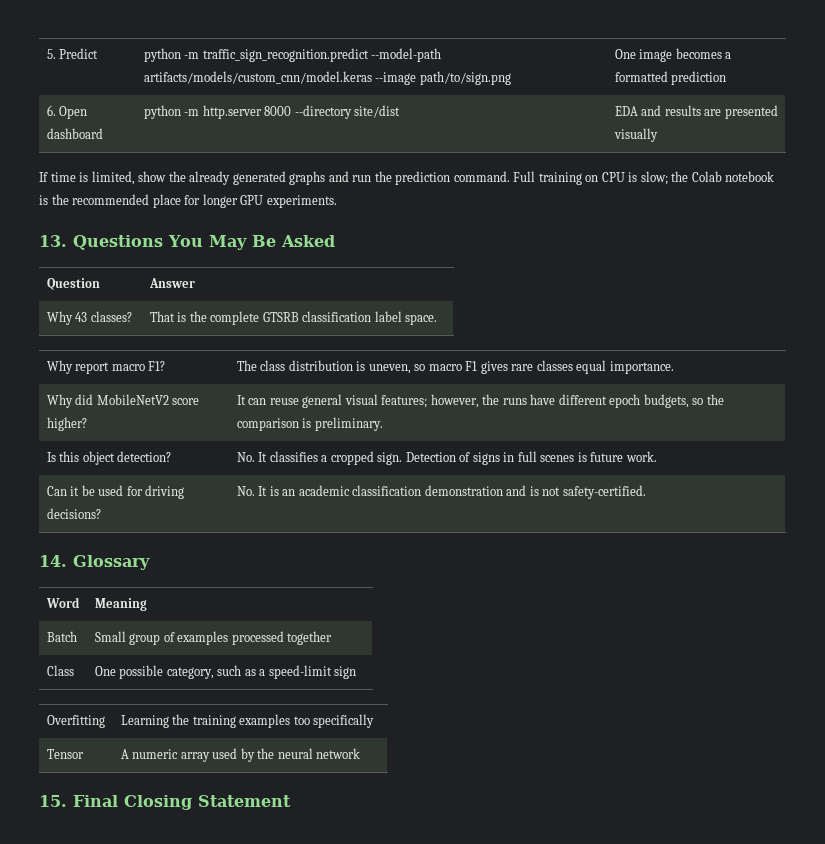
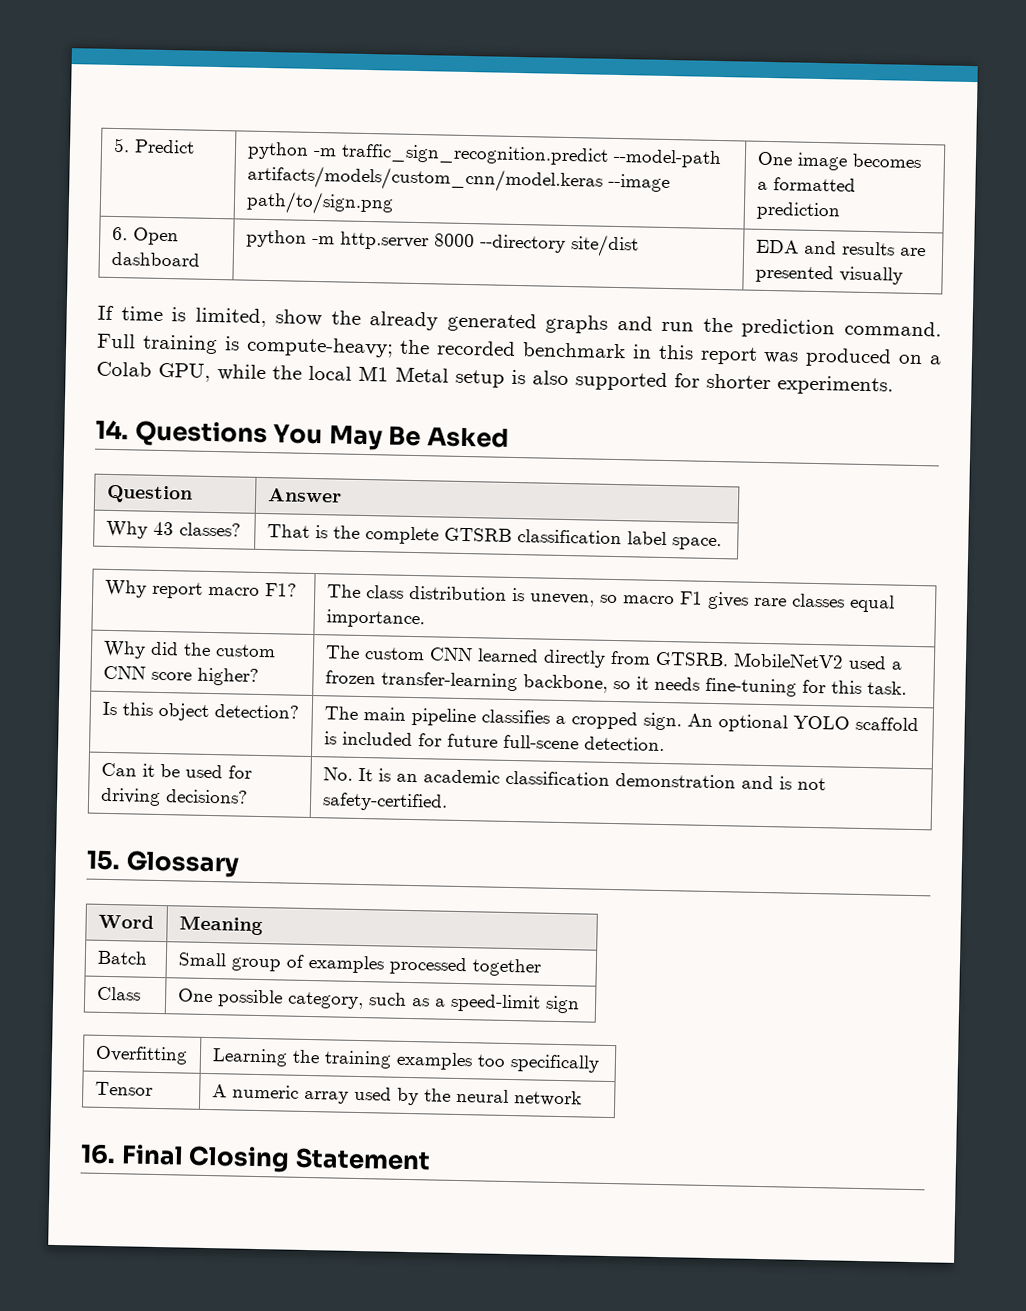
- Full training on CPU is slow; the Colab notebook is the recommended place for longer GPU experiments.
+ Full training is compute-heavy; the recorded benchmark in this report was produced on a Colab GPU, while the local M1 Metal setup is also supported for shorter experiments.
- 13. Questions You May Be Asked
+ 14. Questions You May Be Asked
- Why did MobileNetV2 score higher? | It can reuse general visual features; however, the runs have different epoch budgets, so the comparison is preliminary.
+ Why did the custom CNN score higher? | The custom CNN learned directly from GTSRB. MobileNetV2 used a frozen transfer-learning backbone, so it needs fine-tuning for this task.
- Is this object detection? | No. It classifies a cropped sign. Detection of signs in full scenes is future work.
+ Is this object detection? | The main pipeline classifies a cropped sign. An optional YOLO scaffold is included for future full-scene detection.
- 14. Glossary
+ 15. Glossary
- 15. Final Closing Statement
+ 16. Final Closing Statement

